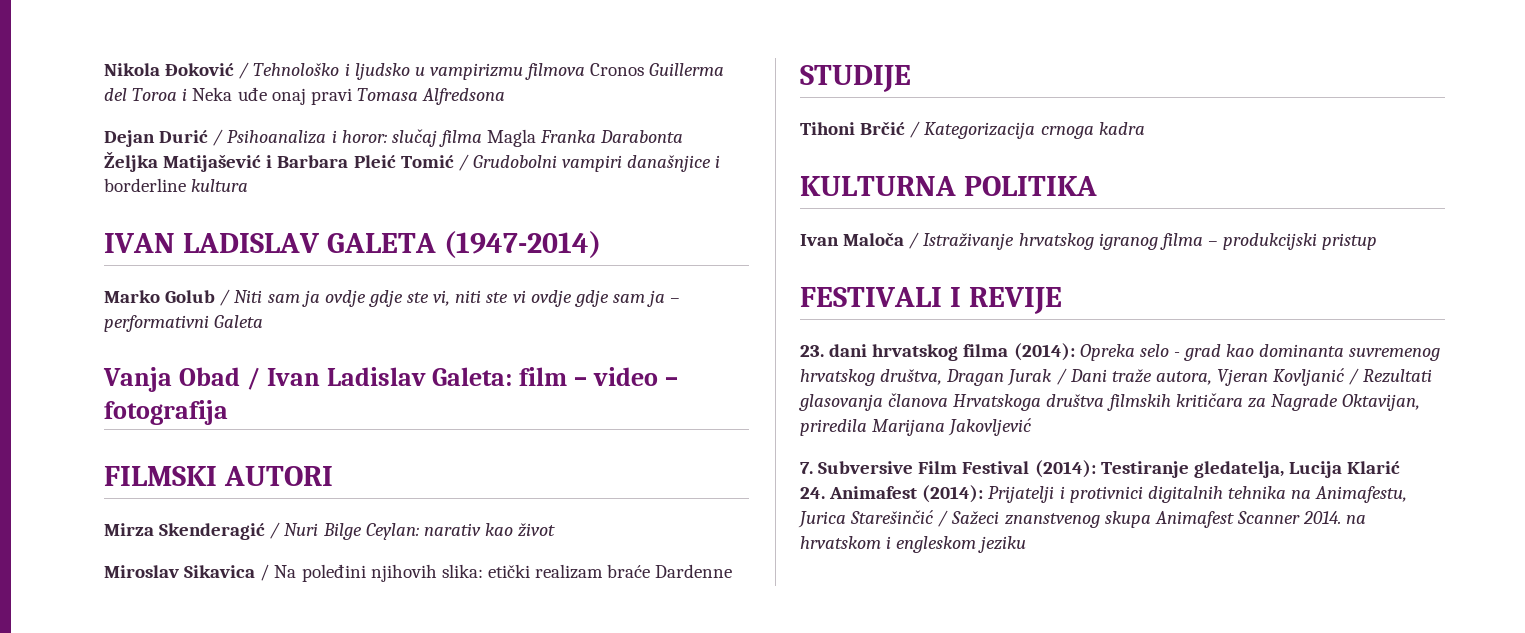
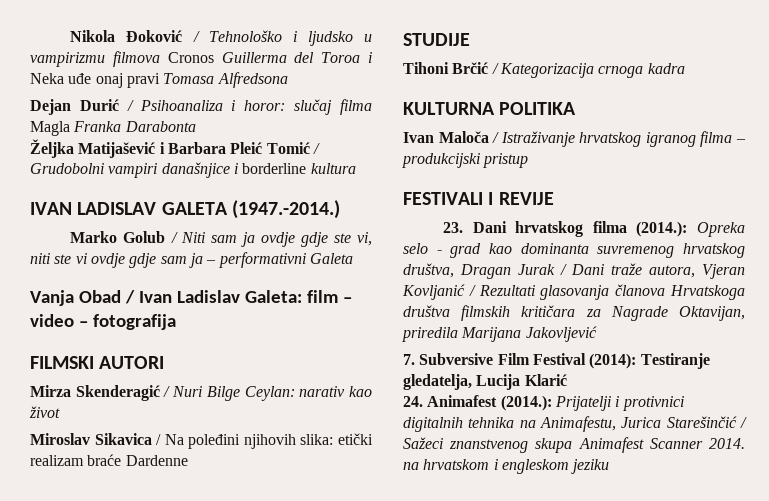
- IVAN LADISLAV GALETA (1947-2014)
+ IVAN LADISLAV GALETA (1947.-2014.)
- 23. dani hrvatskog filma (2014): Opreka selo - grad kao dominanta suvremenog hrvatskog društva, Dragan Jurak / Dani traže autora, Vjeran Kovljanić / Rezultati glasovanja članova Hrvatskoga društva filmskih kritičara za Nagrade Oktavijan, priredila Marijana Jakovljević
+ 23. Dani hrvatskog filma (2014.): Opreka selo - grad kao dominanta suvremenog hrvatskog društva, Dragan Jurak / Dani traže autora, Vjeran Kovljanić / Rezultati glasovanja članova Hrvatskoga društva filmskih kritičara za Nagrade Oktavijan, priredila Marijana Jakovljević
- 24. Animafest (2014): Prijatelji i protivnici digitalnih tehnika na Animafestu, Jurica Starešinčić / Sažeci znanstvenog skupa Animafest Scanner 2014. na hrvatskom i engleskom jeziku
+ 24. Animafest (2014.): Prijatelji i protivnici digitalnih tehnika na Animafestu, Jurica Starešinčić / Sažeci znanstvenog skupa Animafest Scanner 2014. na hrvatskom i engleskom jeziku

